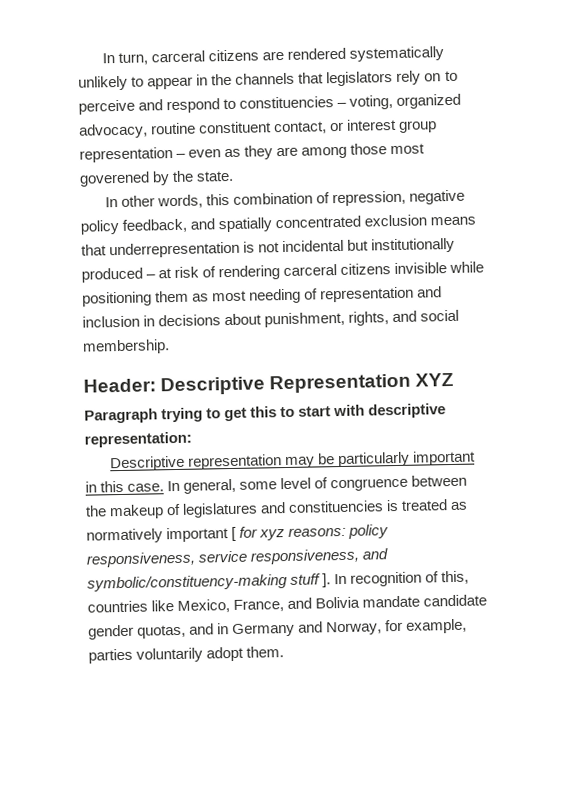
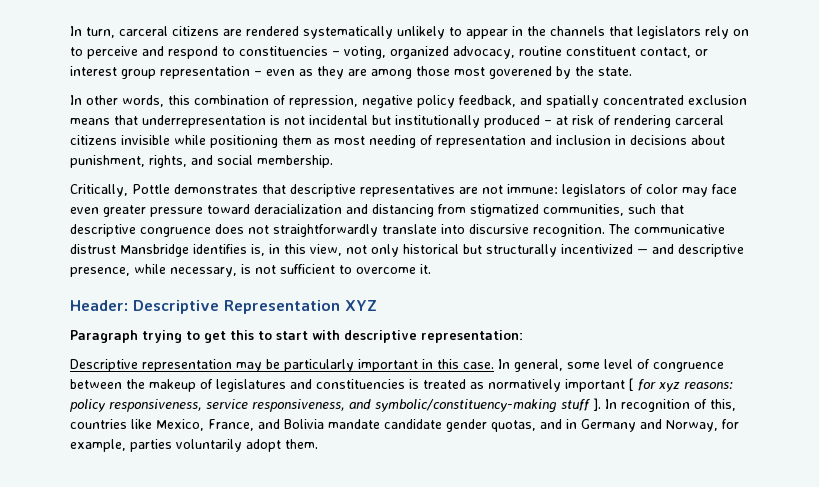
+ Critically, Pottle demonstrates that descriptive representatives are not immune: legislators of color may face even greater pressure toward deracialization and distancing from stigmatized communities, such that descriptive congruence does not straightforwardly translate into discursive recognition. The communicative distrust Mansbridge identifies is, in this view, not only historical but structurally incentivized — and descriptive presence, while necessary, is not sufficient to overcome it.

